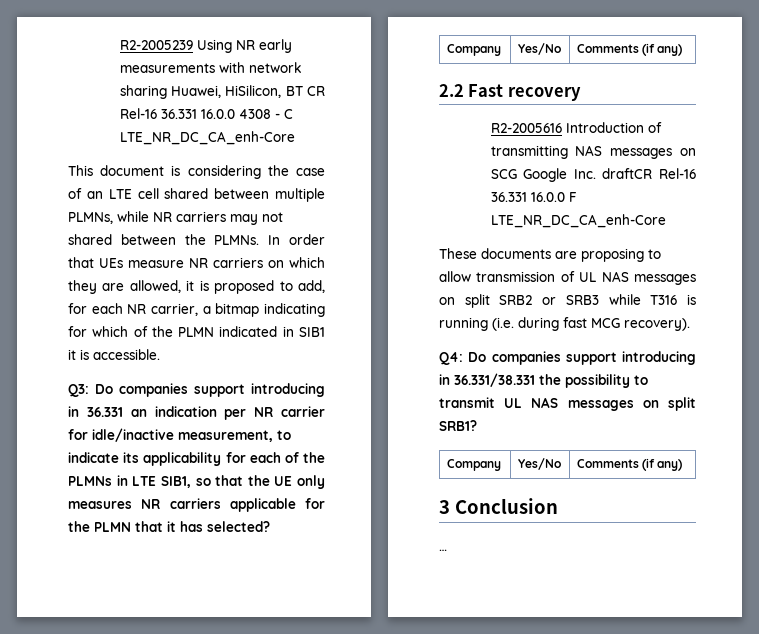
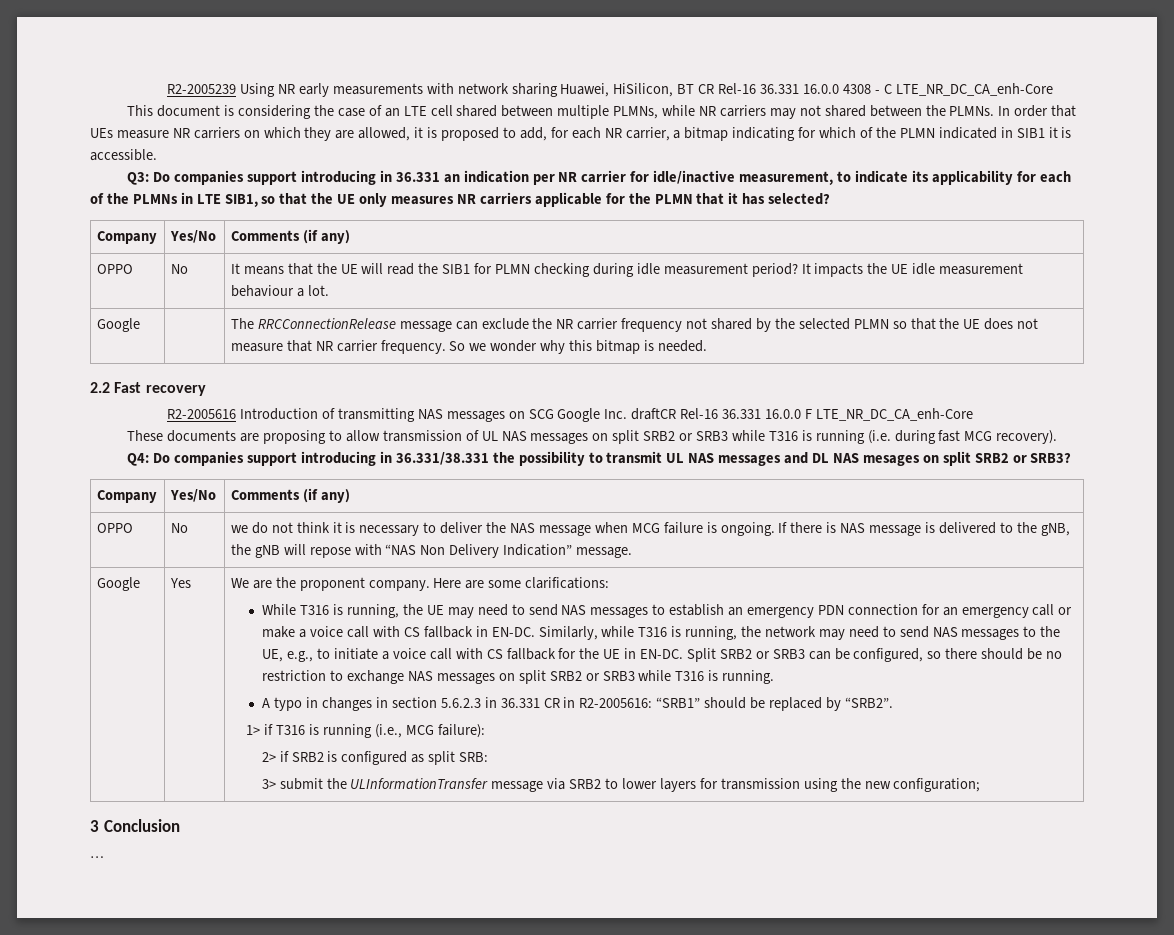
+ OPPO | No | It means that the UE will read the SIB1 for PLMN checking during idle measurement period? It impacts the UE idle measurement behaviour a lot.
+ Google | | The RRCConnectionRelease message can exclude the NR carrier frequency not shared by the selected PLMN so that the UE does not measure that NR carrier frequency. So we wonder why this bitmap is needed.
- Q4: Do companies support introducing in 36.331/38.331 the possibility to transmit UL NAS messages on split SRB1?
+ Q4: Do companies support introducing in 36.331/38.331 the possibility to transmit UL NAS messages and DL NAS mesages on split SRB2 or SRB3?
  Company | Yes/No | Comments (if any)
+ OPPO | No | we do not think it is necessary to deliver the NAS message when MCG failure is ongoing. If there is NAS message is delivered to the gNB, the gNB will repose with “NAS Non Delivery Indication” message.
+ Google | Yes | We are the proponent company. Here are some clarifications:
+ While T316 is running, the UE may need to send NAS messages to establish an emergency PDN connection for an emergency call or make a voice call with CS fallback in EN-DC. Similarly, while T316 is running, the network may need to send NAS messages to the UE, e.g., to initiate a voice call with CS fallback for the UE in EN-DC. Split SRB2 or SRB3 can be configured, so there should be no restriction to exchange NAS messages on split SRB2 or SRB3 while T316 is running.
+ A typo in changes in section 5.6.2.3 in 36.331 CR in R2-2005616: “SRB1” should be replaced by “SRB2”.
+ 1> if T316 is running (i.e., MCG failure):
+ 2> if SRB2 is configured as split SRB:
+ 3> submit the ULInformationTransfer message via SRB2 to lower layers for transmission using the new configuration;

